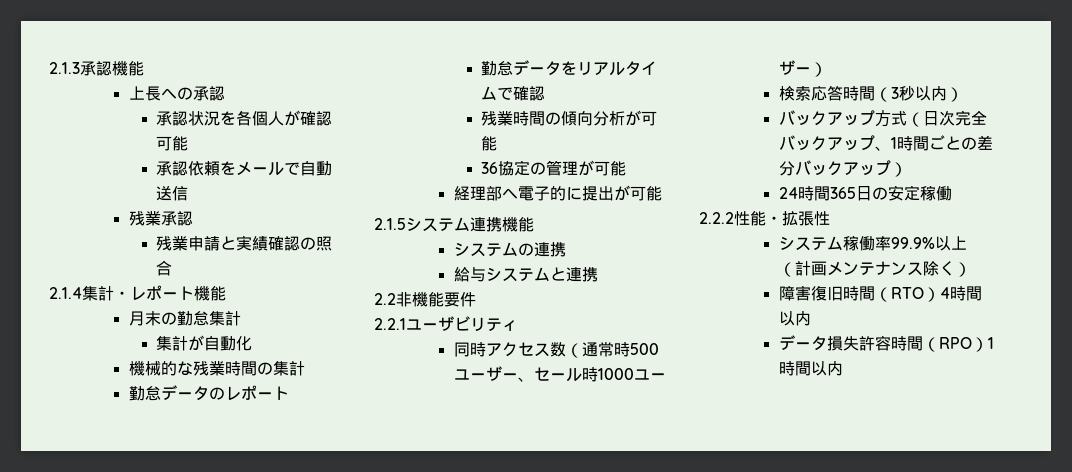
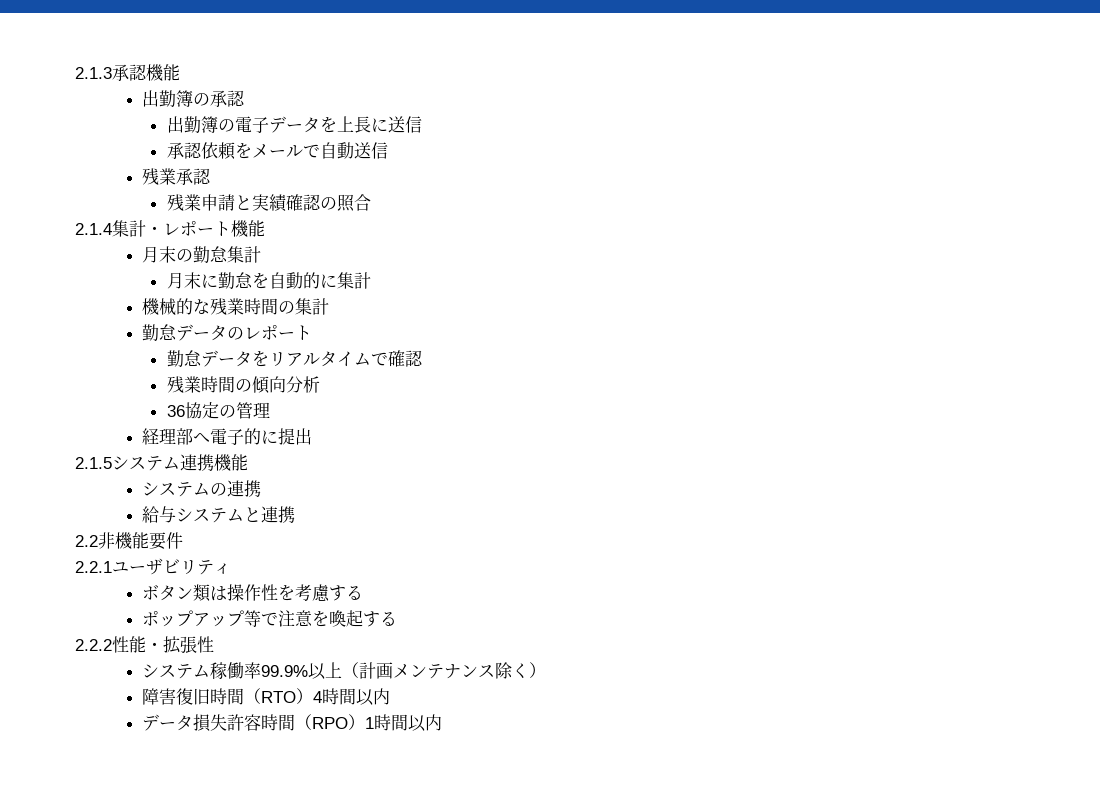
- 上長への承認
+ 出勤簿の承認
- 承認状況を各個人が確認可能
+ 出勤簿の電子データを上長に送信
- 集計が自動化
+ 月末に勤怠を自動的に集計
- 残業時間の傾向分析が可能
+ 残業時間の傾向分析
- 36協定の管理が可能
+ 36協定の管理
- 経理部へ電子的に提出が可能
+ 経理部へ電子的に提出
- 同時アクセス数（通常時500ユーザー、セール時1000ユーザー）
- 検索応答時間（3秒以内）
- バックアップ⽅式（⽇次完全バックアップ、1時間ごとの差分バックアップ）
- 24時間365⽇の安定稼働
+ ボタン類は操作性を考慮する
+ ポップアップ等で注意を喚起する

